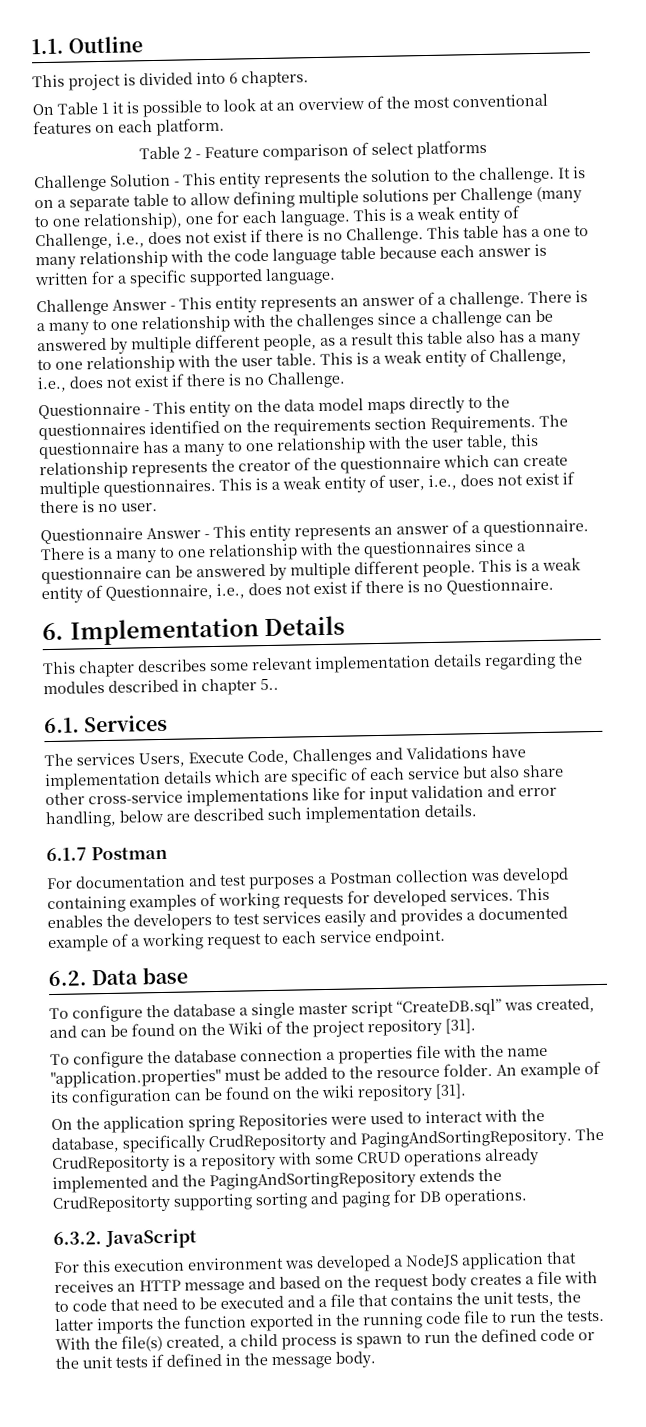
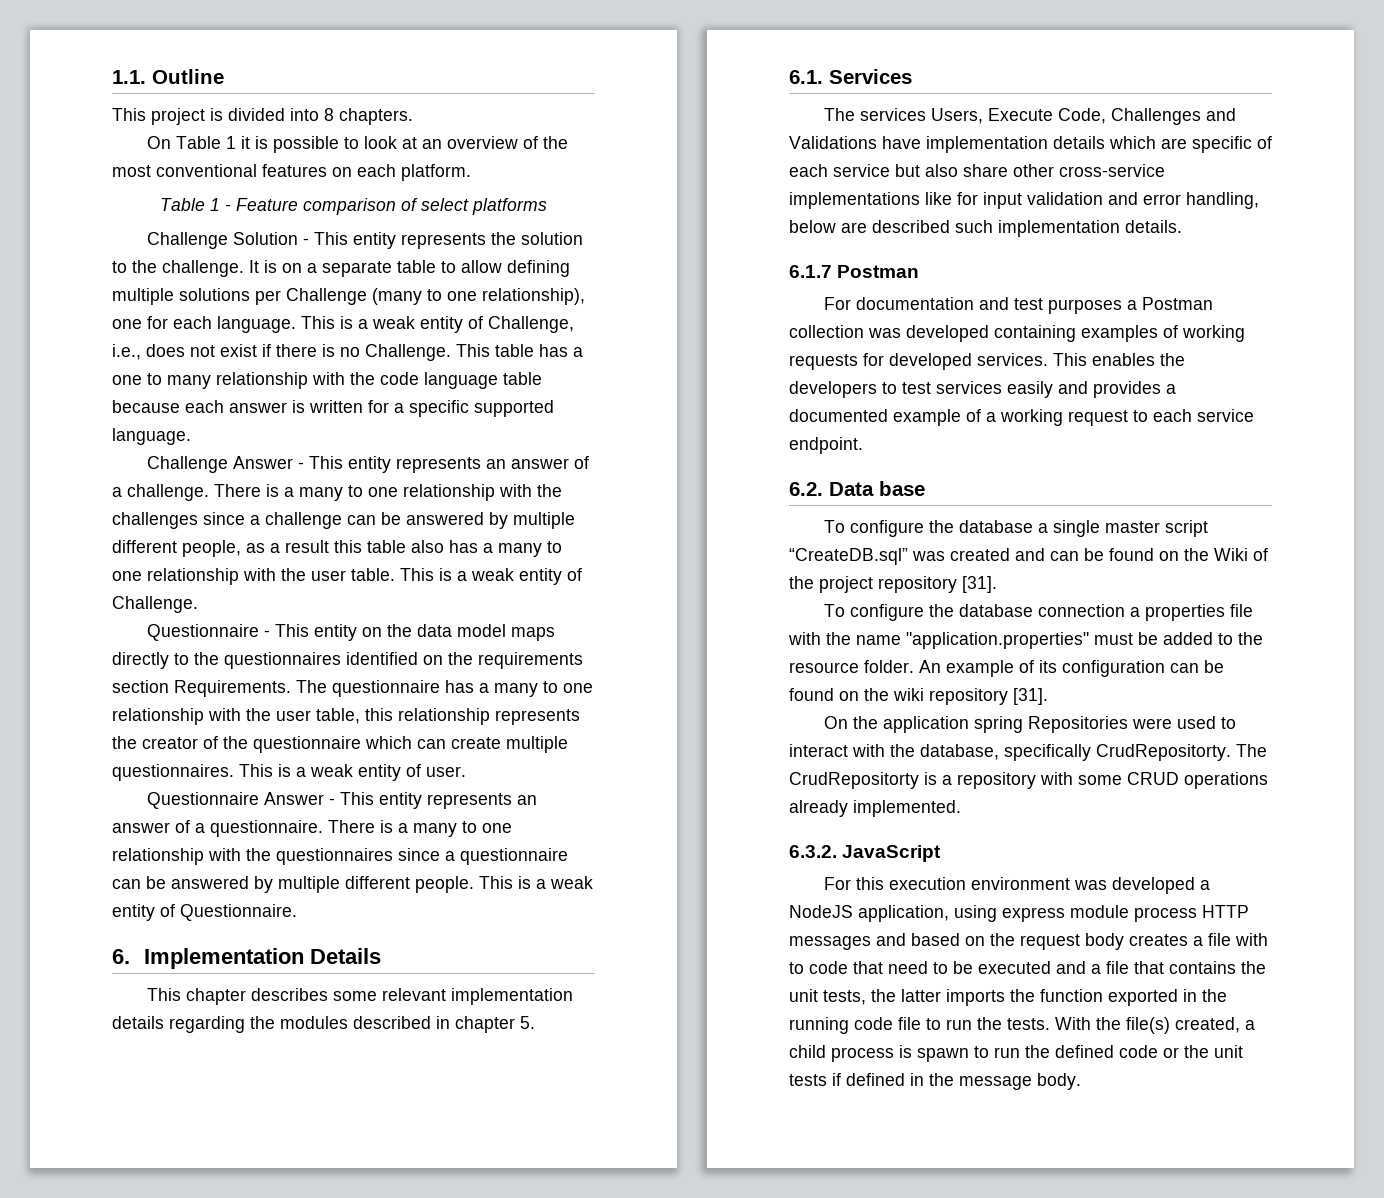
- This project is divided into 6 chapters.
+ This project is divided into 8 chapters.
- Table 2 - Feature comparison of select platforms
+ Table 1 - Feature comparison of select platforms
- There is a many to one relationship with the challenges since a challenge can be answered by multiple different people, as a result this table also has a many to one relationship with the user table. This is a weak entity of Challenge, i.e., does not exist if there is no Challenge.
+ There is a many to one relationship with the challenges since a challenge can be answered by multiple different people, as a result this table also has a many to one relationship with the user table. This is a weak entity of Challenge.
- This is a weak entity of user, i.e., does not exist if there is no user.
+ This is a weak entity of user.
- This is a weak entity of Questionnaire, i.e., does not exist if there is no Questionnaire.
+ This is a weak entity of Questionnaire.
- This chapter describes some relevant implementation details regarding the modules described in chapter 5..
+ This chapter describes some relevant implementation details regarding the modules described in chapter 5.
- For documentation and test purposes a Postman collection was developd containing examples of working requests for developed services.
+ For documentation and test purposes a Postman collection was developed containing examples of working requests for developed services.
- To configure the database a single master script “CreateDB.sql” was created, and can be found on the Wiki of the project repository [31].
+ To configure the database a single master script “CreateDB.sql” was created and can be found on the Wiki of the project repository [31].
- On the application spring Repositories were used to interact with the database, specifically CrudRepositorty and PagingAndSortingRepository.
+ On the application spring Repositories were used to interact with the database, specifically CrudRepositorty.
- The CrudRepositorty is a repository with some CRUD operations already implemented and the PagingAndSortingRepository extends the CrudRepositorty supporting sorting and paging for DB operations.
+ The CrudRepositorty is a repository with some CRUD operations already implemented.
- For this execution environment was developed a NodeJS application that receives an HTTP message and based on the request body creates a file with to code that need to be executed and a file that contains the unit tests, the latter imports the function exported in the running code file to run the tests.
+ For this execution environment was developed a NodeJS application, using express module process HTTP messages and based on the request body creates a file with to code that need to be executed and a file that contains the unit tests, the latter imports the function exported in the running code file to run the tests.

